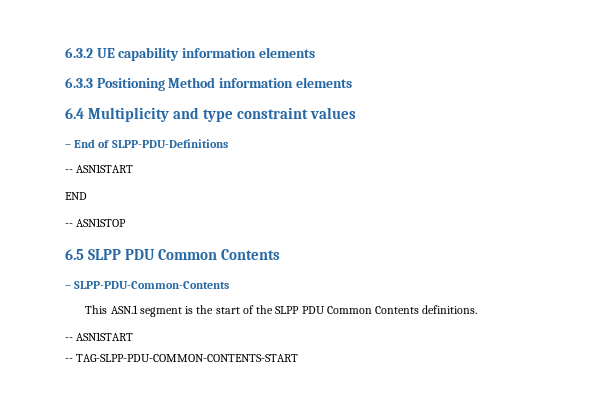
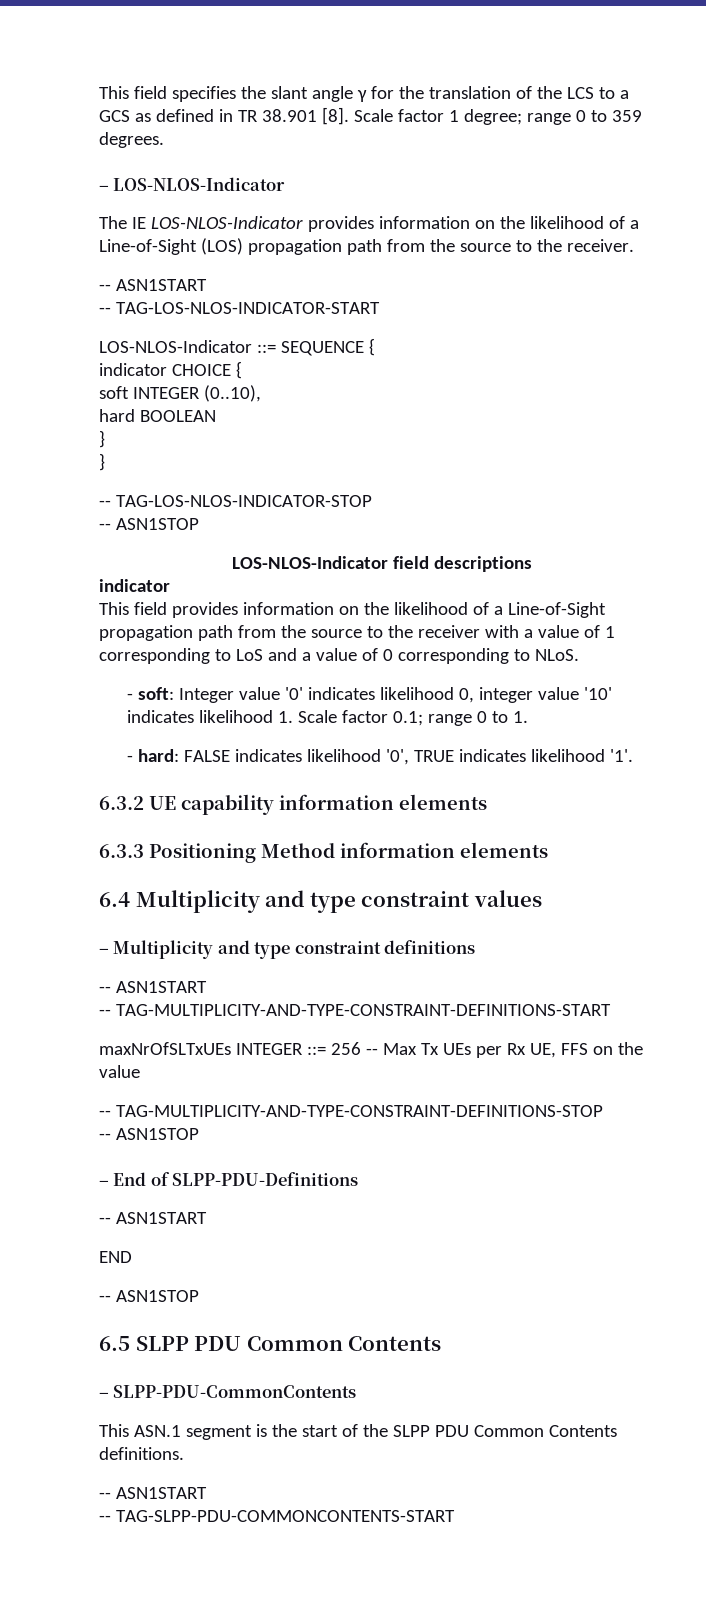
+ This field specifies the slant angle γ for the translation of the LCS to a GCS as defined in TR 38.901 [8]. Scale factor 1 degree; range 0 to 359 degrees.
+ – LOS-NLOS-Indicator
+ The IE LOS-NLOS-Indicator provides information on the likelihood of a Line-of-Sight (LOS) propagation path from the source to the receiver.
+ -- ASN1START
+ -- TAG-LOS-NLOS-INDICATOR-START
+ LOS-NLOS-Indicator ::= SEQUENCE {
+ indicator CHOICE {
+ soft INTEGER (0..10),
+ hard BOOLEAN
+ }
+ }
+ -- TAG-LOS-NLOS-INDICATOR-STOP
+ -- ASN1STOP
+ LOS-NLOS-Indicator field descriptions
+ indicator
+ This field provides information on the likelihood of a Line-of-Sight propagation path from the source to the receiver with a value of 1 corresponding to LoS and a value of 0 corresponding to NLoS.
+ - soft: Integer value '0' indicates likelihood 0, integer value '10' indicates likelihood 1. Scale factor 0.1; range 0 to 1.
+ - hard: FALSE indicates likelihood '0', TRUE indicates likelihood '1'.
+ – Multiplicity and type constraint definitions
+ -- ASN1START
+ -- TAG-MULTIPLICITY-AND-TYPE-CONSTRAINT-DEFINITIONS-START
+ maxNrOfSLTxUEs INTEGER ::= 256 -- Max Tx UEs per Rx UE, FFS on the value
+ -- TAG-MULTIPLICITY-AND-TYPE-CONSTRAINT-DEFINITIONS-STOP
+ -- ASN1STOP
- – SLPP-PDU-Common-Contents
+ – SLPP-PDU-CommonContents
- -- TAG-SLPP-PDU-COMMON-CONTENTS-START
+ -- TAG-SLPP-PDU-COMMONCONTENTS-START

